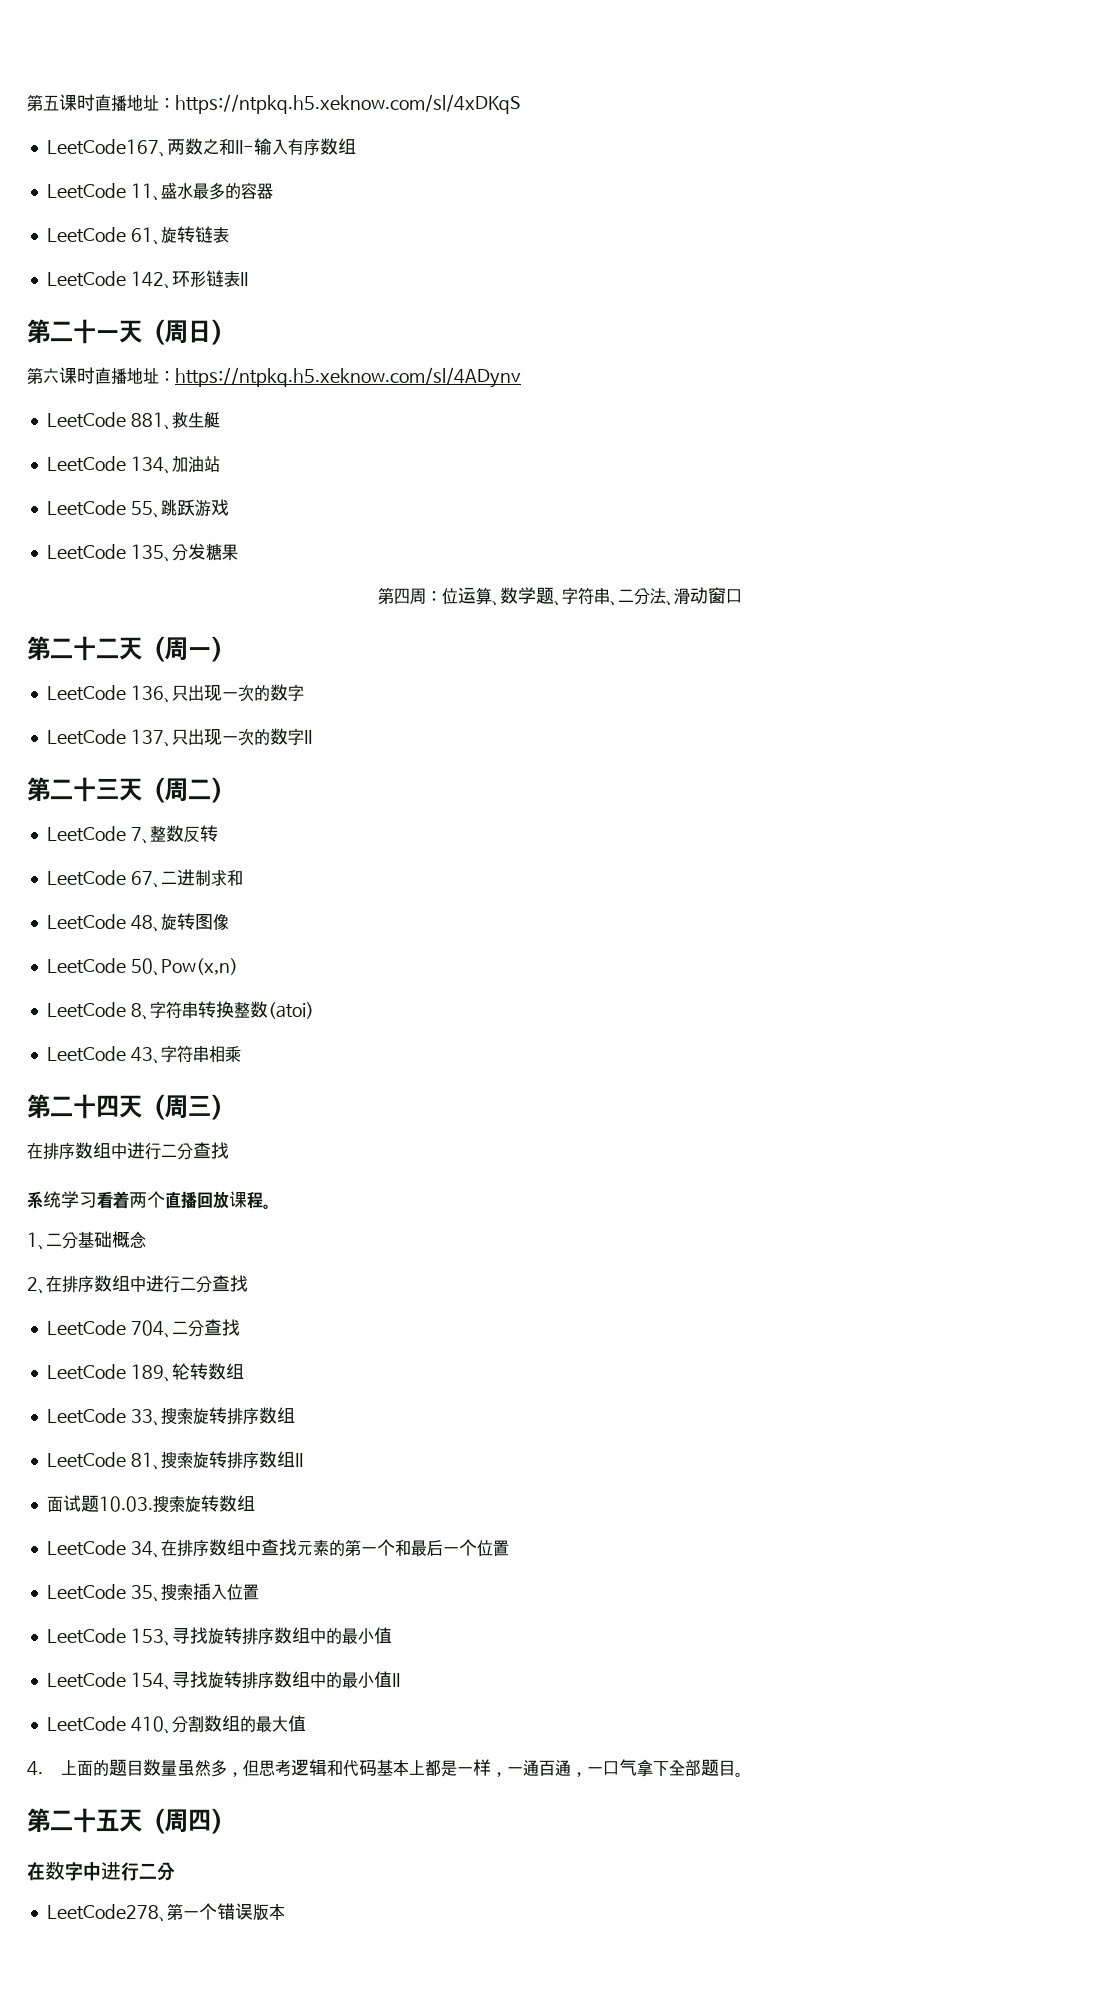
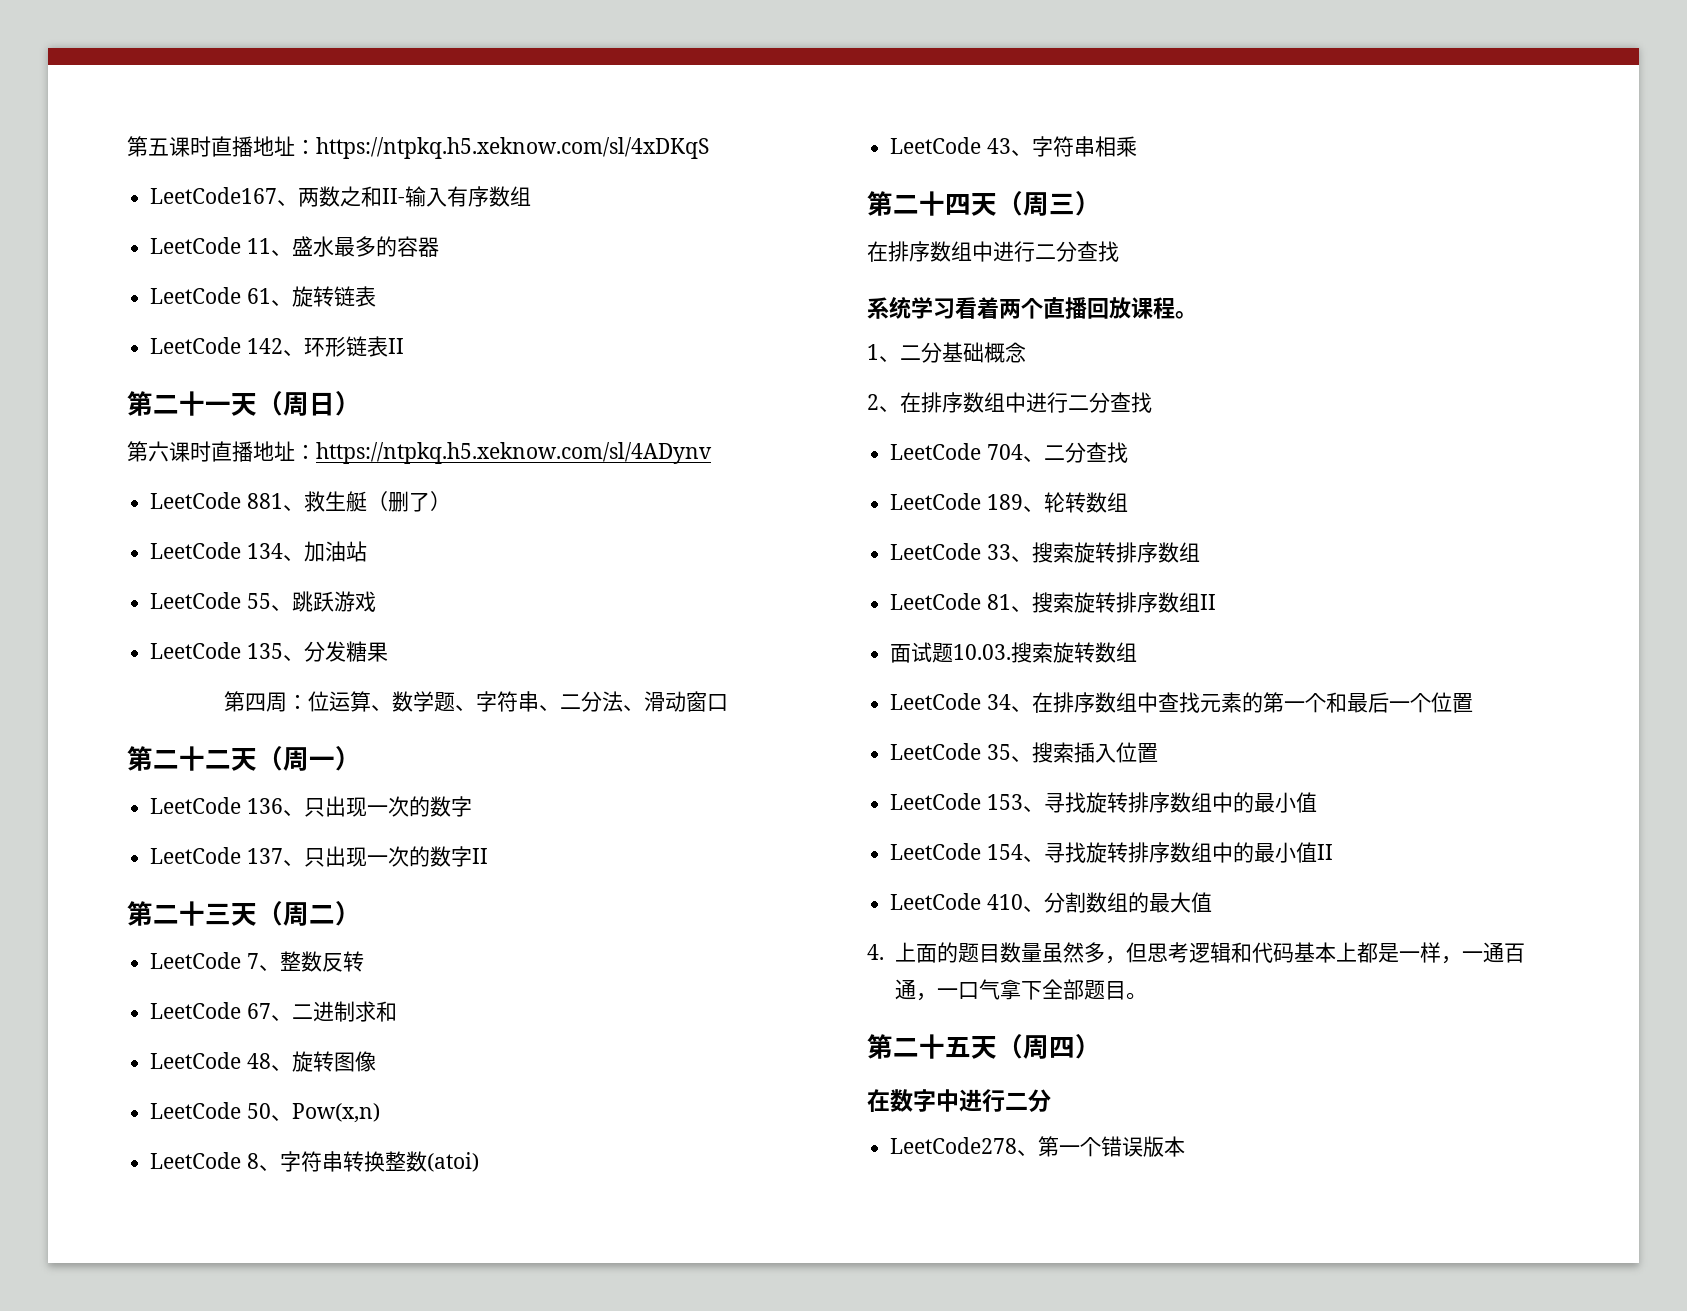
- LeetCode 881、救生艇
+ LeetCode 881、救生艇（删了）

